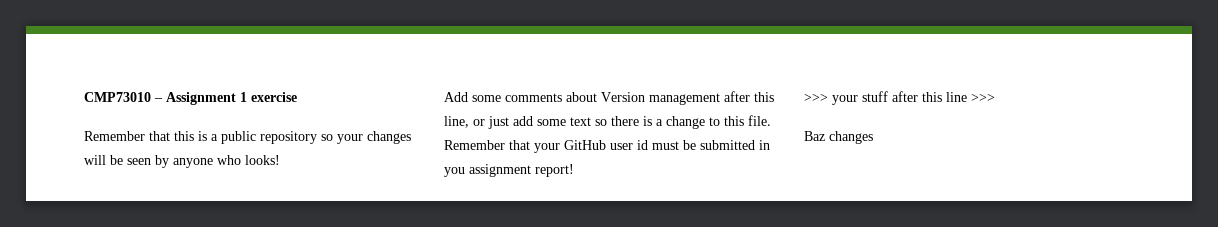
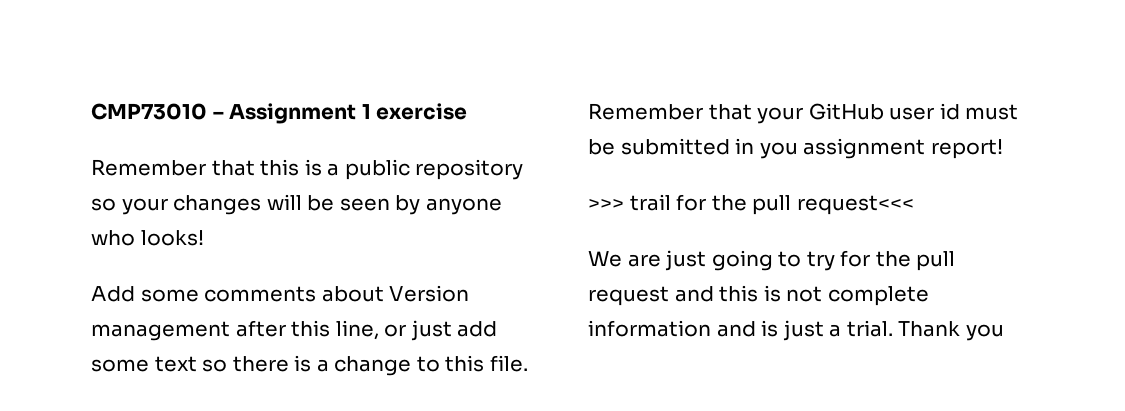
- >>> your stuff after this line >>>
- Baz changes
+ >>> trail for the pull request<<<
+ We are just going to try for the pull request and this is not complete information and is just a trial. Thank you

